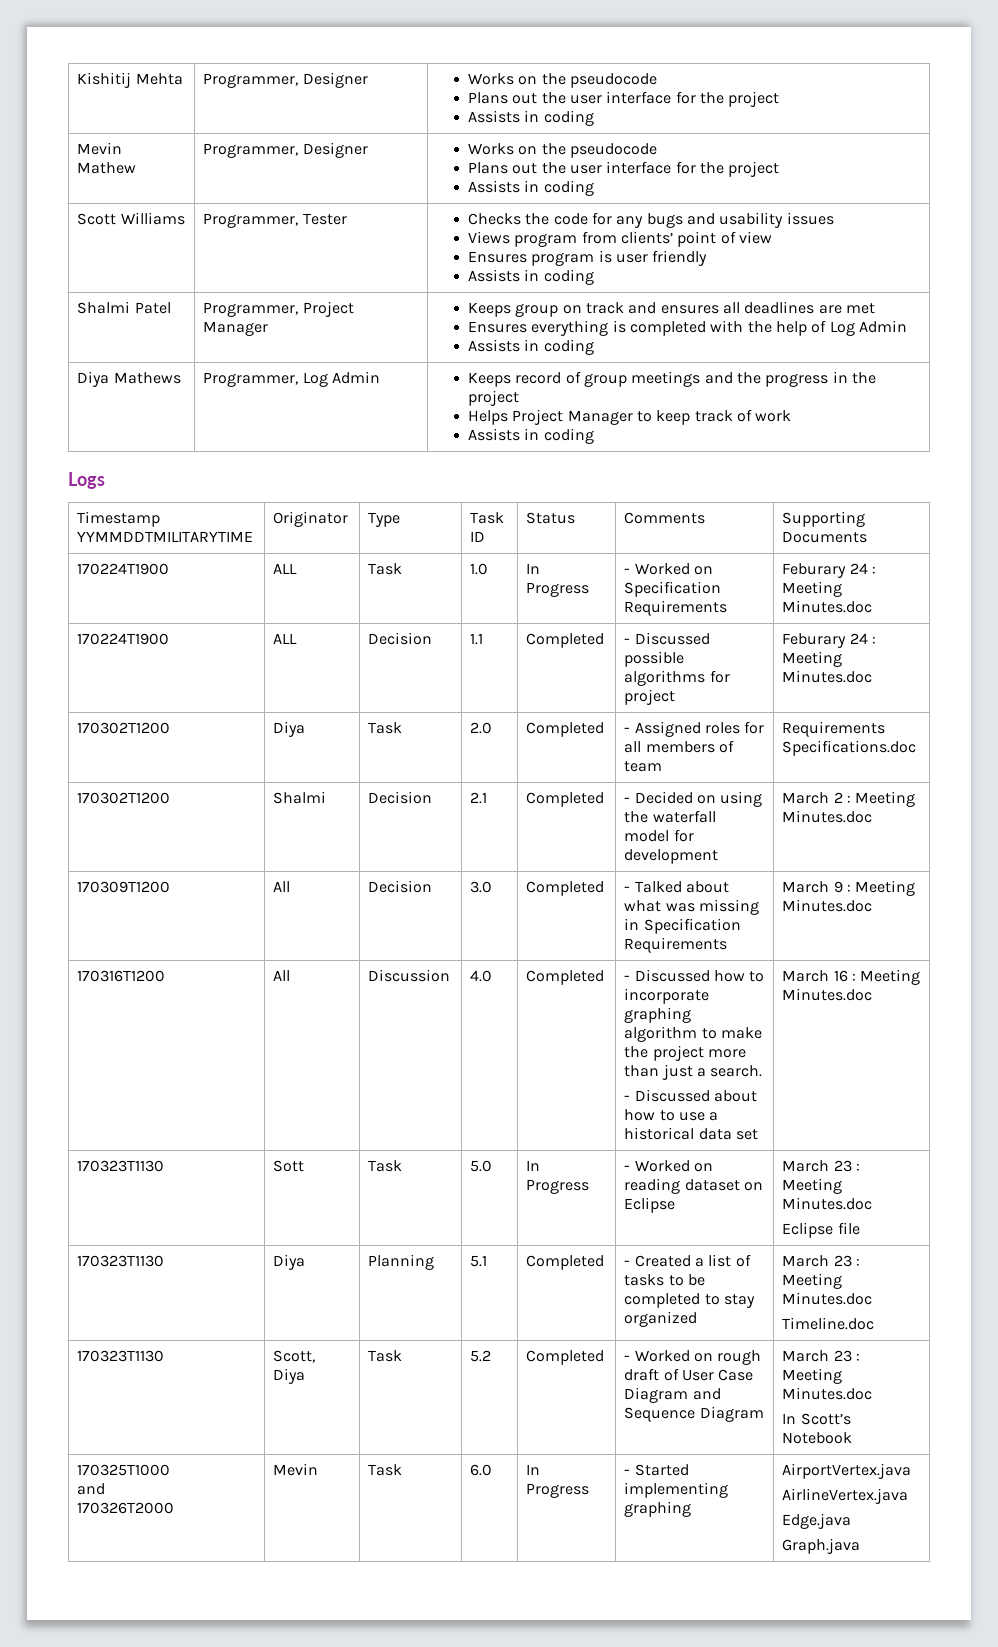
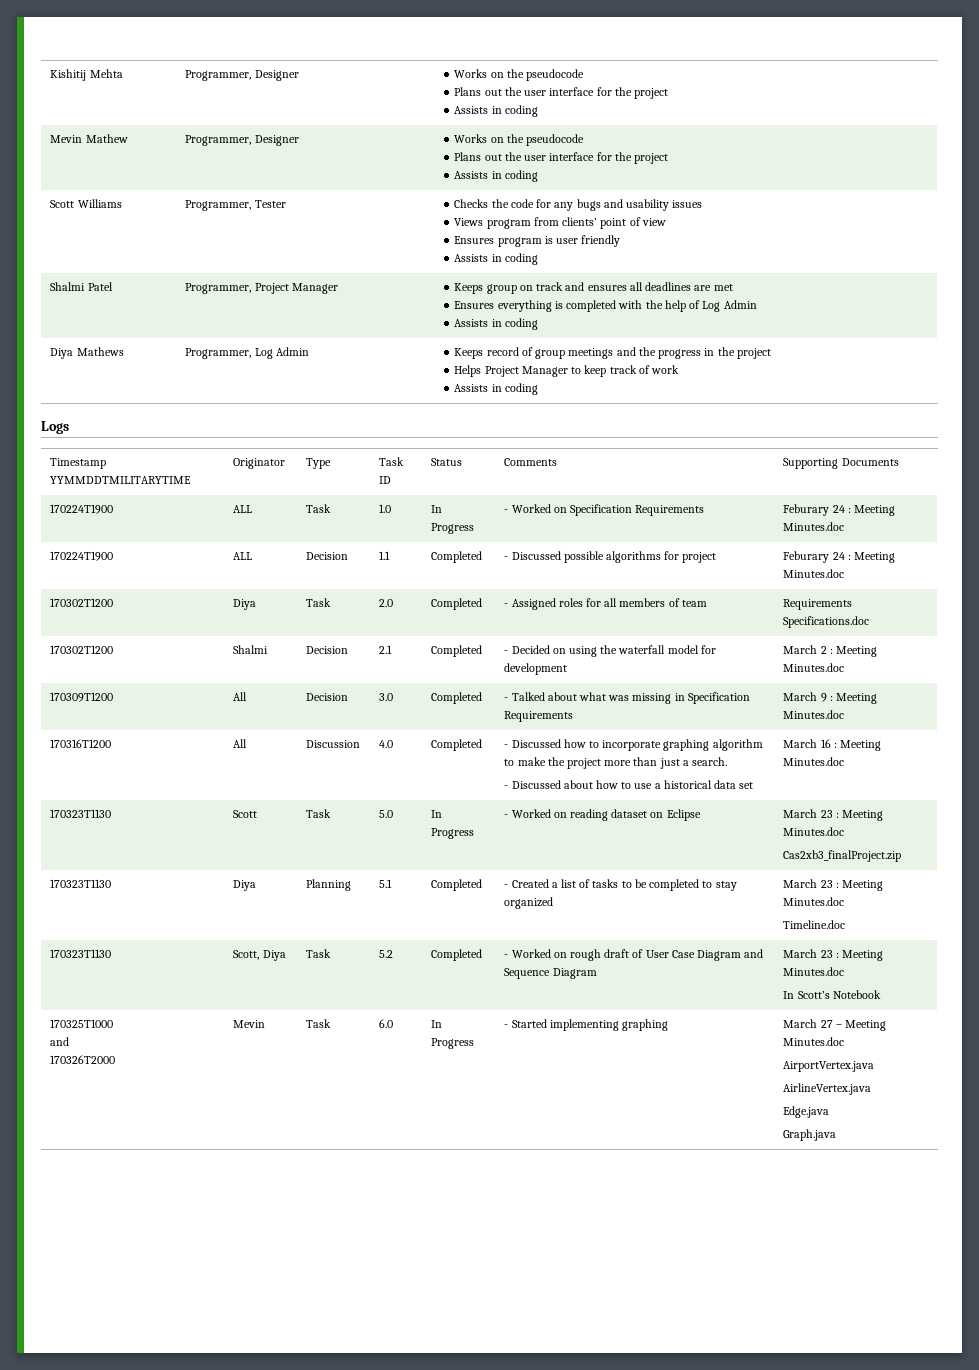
- 170323T1130 | Sott | Task | 5.0 | In Progress | - Worked on reading dataset on Eclipse | March 23 : Meeting Minutes.doc
- Eclipse file
+ 170323T1130 | Scott | Task | 5.0 | In Progress | - Worked on reading dataset on Eclipse | March 23 : Meeting Minutes.doc
+ Cas2xb3_finalProject.zip
  170325T1000
  and
- 170326T2000 | Mevin | Task | 6.0 | In Progress | - Started implementing graphing | AirportVertex.java
+ 170326T2000 | Mevin | Task | 6.0 | In Progress | - Started implementing graphing | March 27 – Meeting Minutes.doc
+ AirportVertex.java

